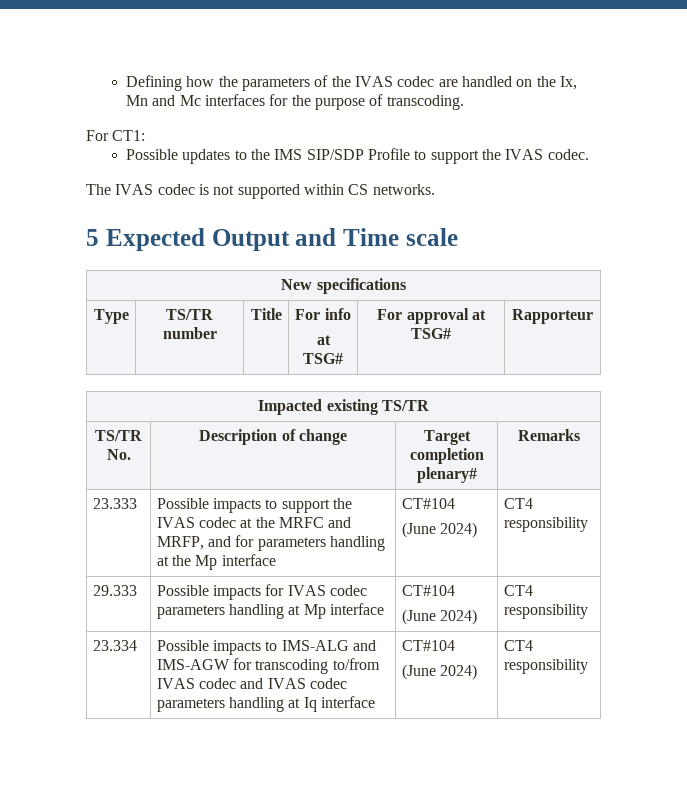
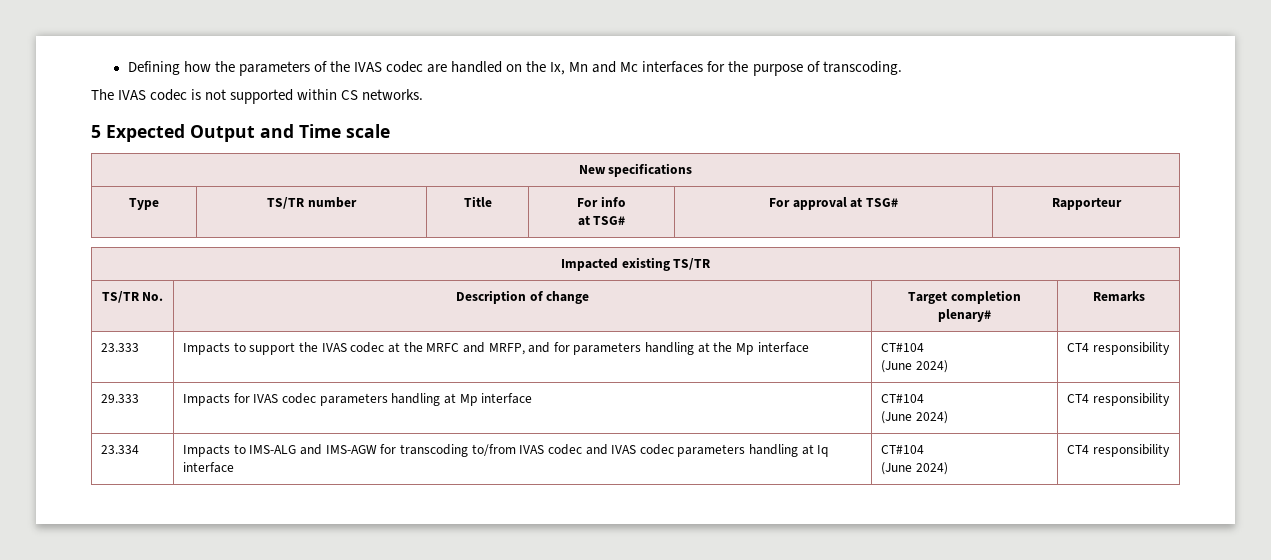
- For CT1:
- Possible updates to the IMS SIP/SDP Profile to support the IVAS codec.
- 23.333 | Possible impacts to support the IVAS codec at the MRFC and MRFP, and for parameters handling at the Mp interface | CT#104
+ 23.333 | Impacts to support the IVAS codec at the MRFC and MRFP, and for parameters handling at the Mp interface | CT#104
- 29.333 | Possible impacts for IVAS codec parameters handling at Mp interface | CT#104
+ 29.333 | Impacts for IVAS codec parameters handling at Mp interface | CT#104
- 23.334 | Possible impacts to IMS-ALG and IMS-AGW for transcoding to/from IVAS codec and IVAS codec parameters handling at Iq interface | CT#104
+ 23.334 | Impacts to IMS-ALG and IMS-AGW for transcoding to/from IVAS codec and IVAS codec parameters handling at Iq interface | CT#104

